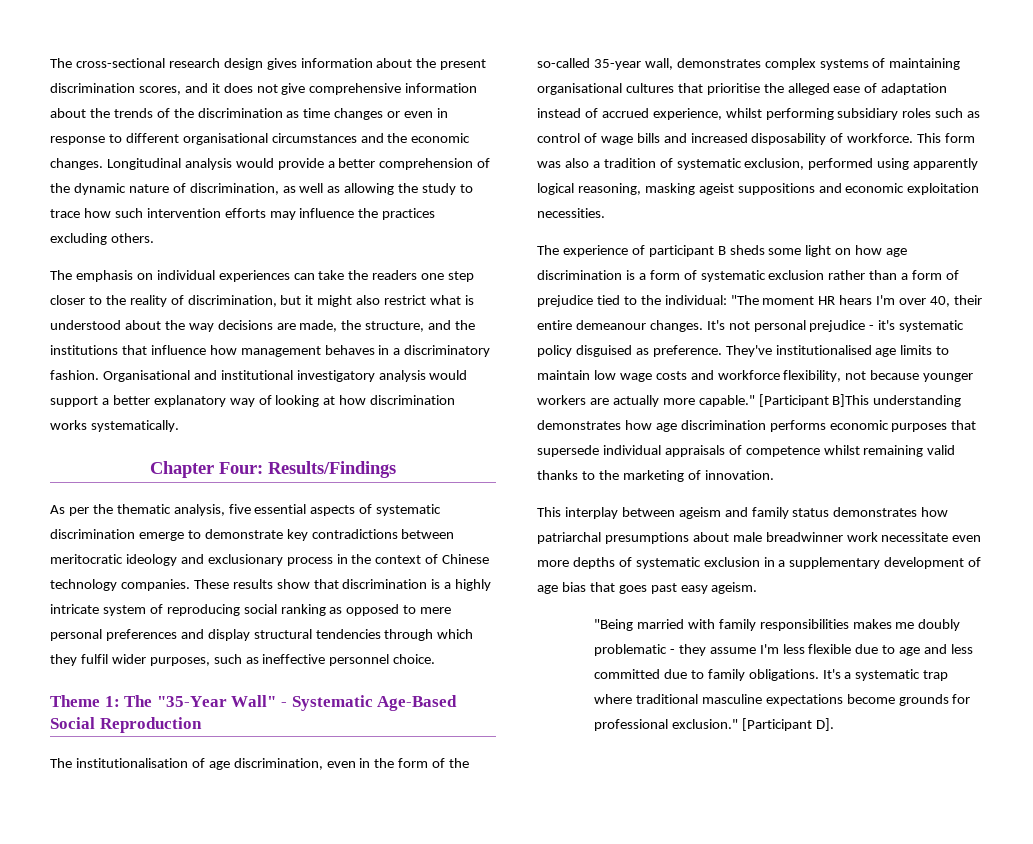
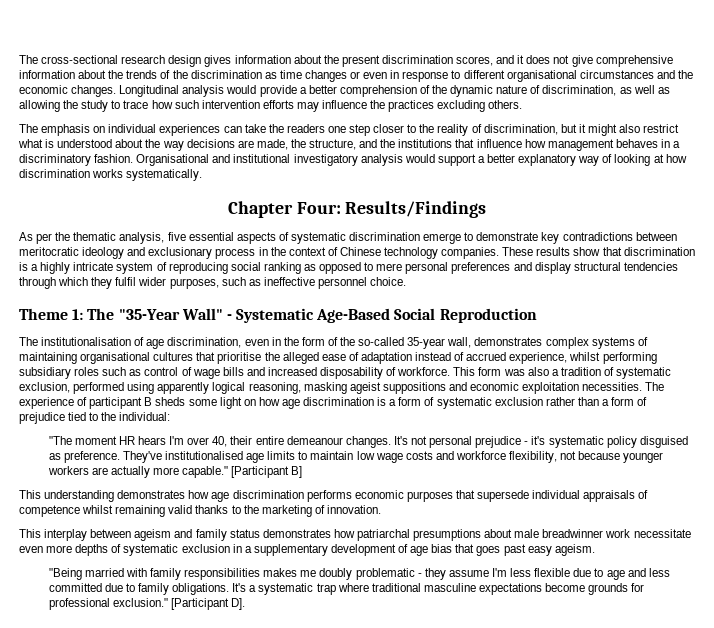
- This form was also a tradition of systematic exclusion, performed using apparently logical reasoning, masking ageist suppositions and economic exploitation necessities.
- The experience of participant B sheds some light on how age discrimination is a form of systematic exclusion rather than a form of prejudice tied to the individual: "The moment HR hears I'm over 40, their entire demeanour changes.
+ This form was also a tradition of systematic exclusion, performed using apparently logical reasoning, masking ageist suppositions and economic exploitation necessities. The experience of participant B sheds some light on how age discrimination is a form of systematic exclusion rather than a form of prejudice tied to the individual:
+ "The moment HR hears I'm over 40, their entire demeanour changes.
- [Participant B]This understanding demonstrates how age discrimination performs economic purposes that supersede individual appraisals of competence whilst remaining valid thanks to the marketing of innovation.
+ [Participant B]
+ This understanding demonstrates how age discrimination performs economic purposes that supersede individual appraisals of competence whilst remaining valid thanks to the marketing of innovation.

